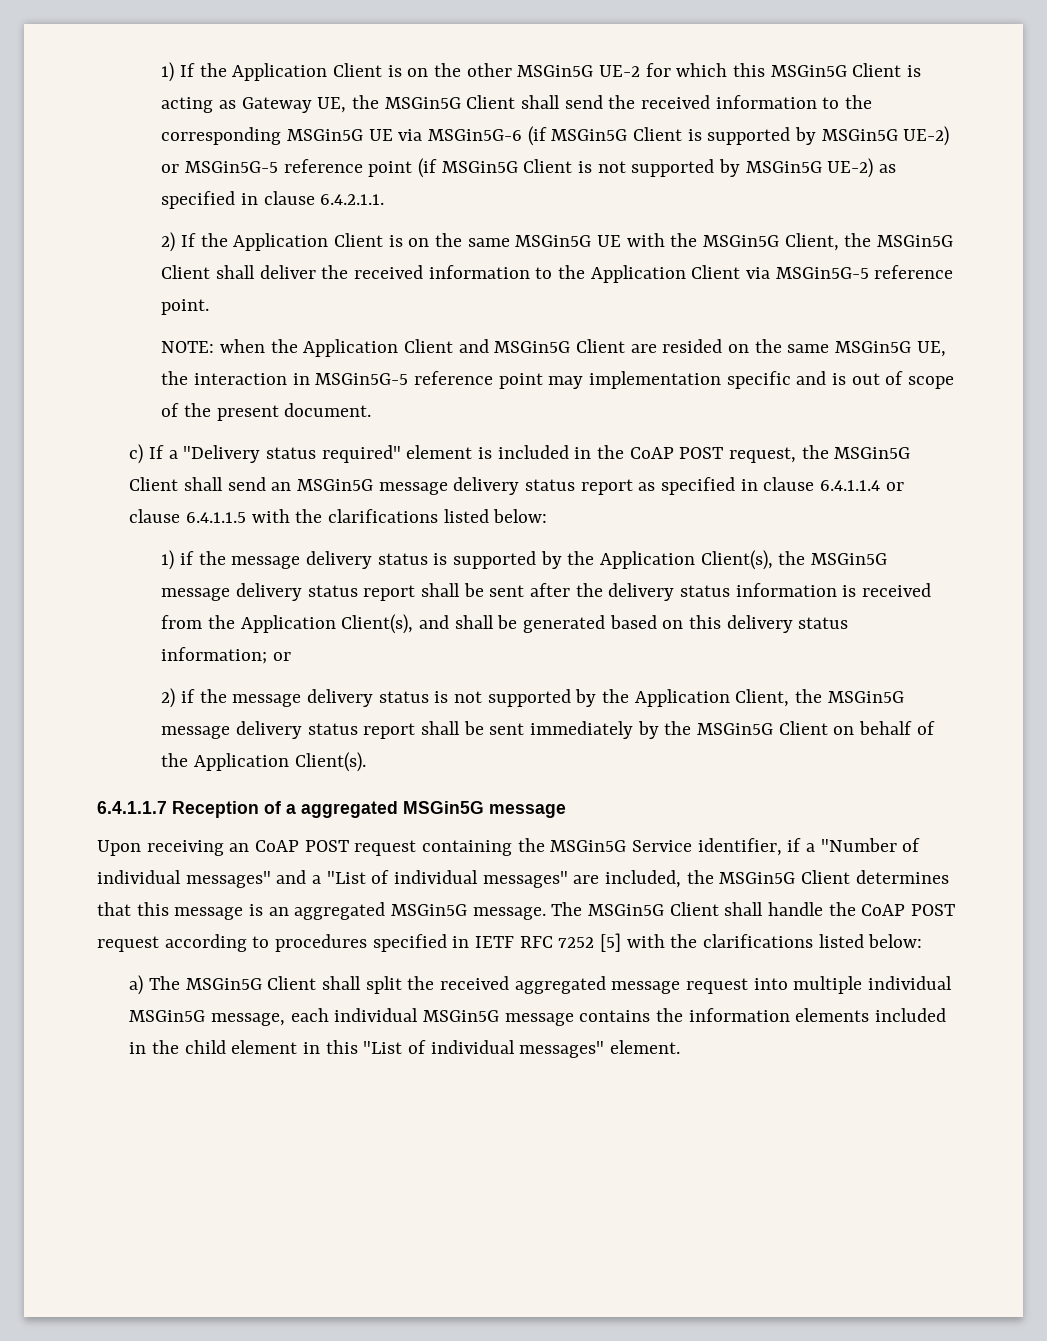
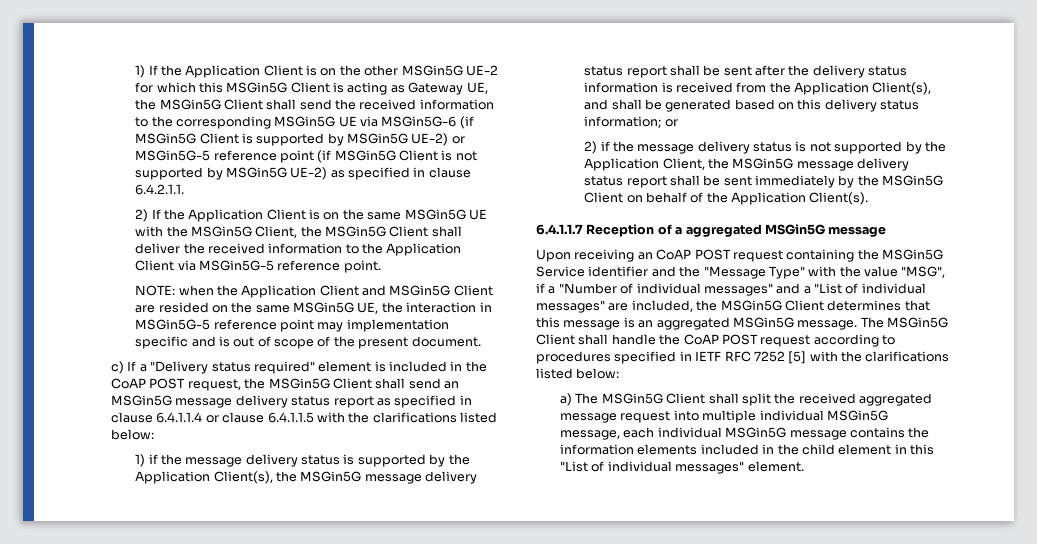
- Upon receiving an CoAP POST request containing the MSGin5G Service identifier, if a "Number of individual messages" and a "List of individual messages" are included, the MSGin5G Client determines that this message is an aggregated MSGin5G message.
+ Upon receiving an CoAP POST request containing the MSGin5G Service identifier and the "Message Type" with the value "MSG", if a "Number of individual messages" and a "List of individual messages" are included, the MSGin5G Client determines that this message is an aggregated MSGin5G message.

